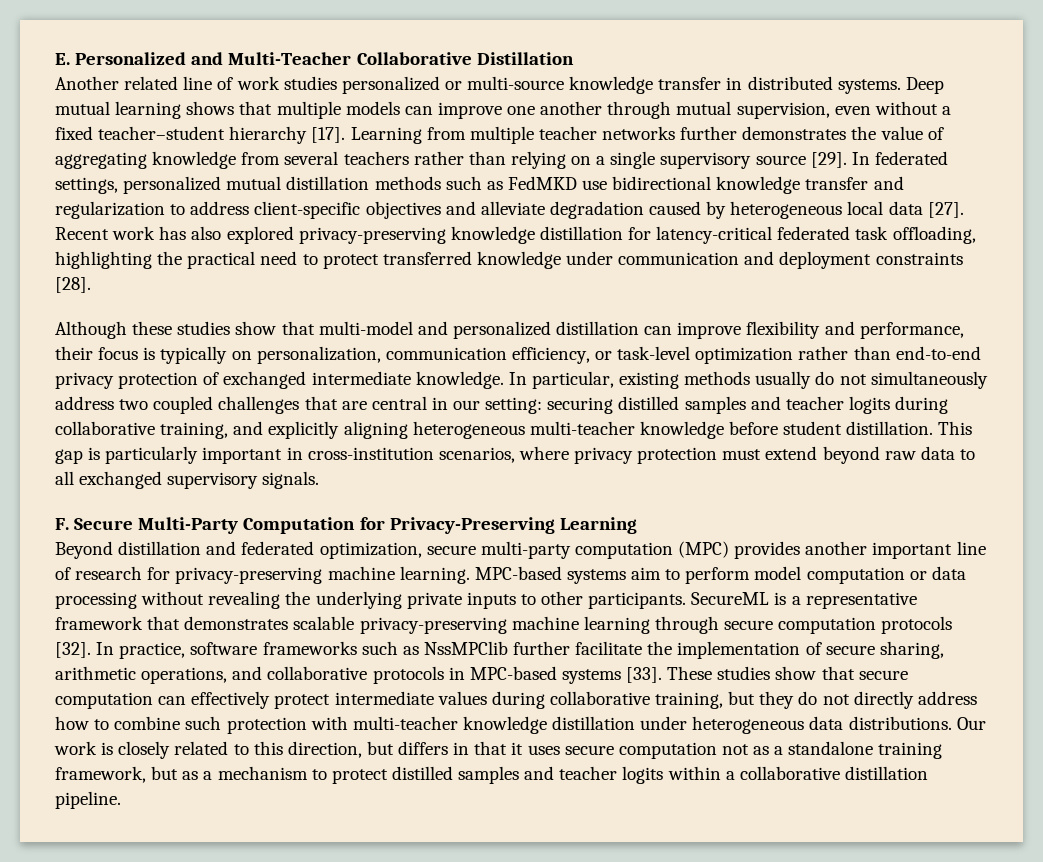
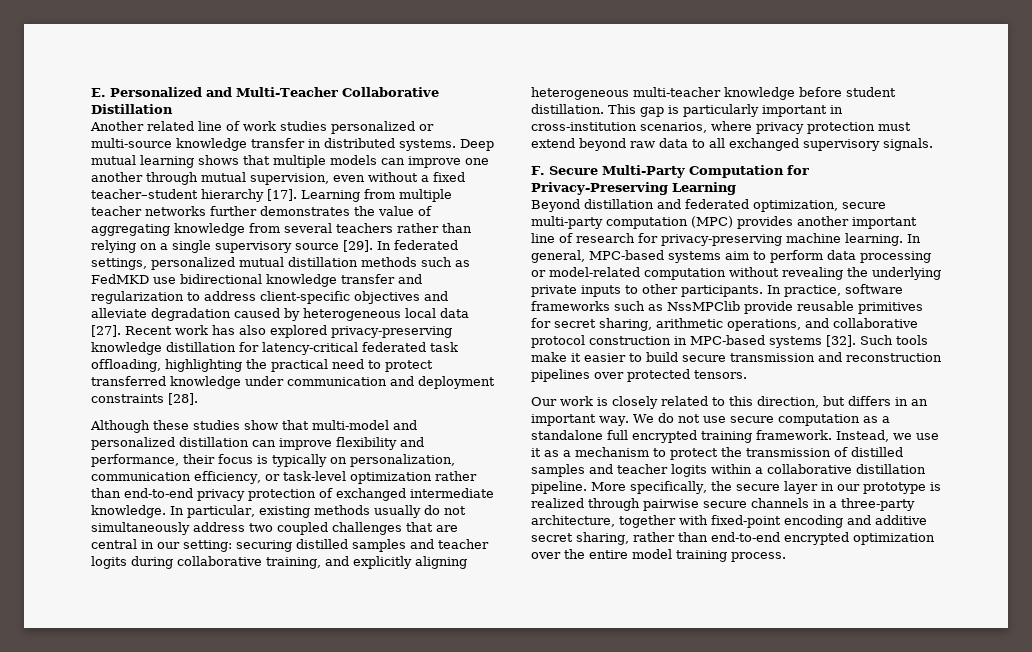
- MPC-based systems aim to perform model computation or data processing without revealing the underlying private inputs to other participants.
+ In general, MPC-based systems aim to perform data processing or model-related computation without revealing the underlying private inputs to other participants.
- SecureML is a representative framework that demonstrates scalable privacy-preserving machine learning through secure computation protocols [32].
- In practice, software frameworks such as NssMPClib further facilitate the implementation of secure sharing, arithmetic operations, and collaborative protocols in MPC-based systems [33]. These studies show that secure computation can effectively protect intermediate values during collaborative training, but they do not directly address how to combine such protection with multi-teacher knowledge distillation under heterogeneous data distributions. Our work is closely related to this direction, but differs in that it uses secure computation not as a standalone training framework, but as a mechanism to protect distilled samples and teacher logits within a collaborative distillation pipeline.
+ In practice, software frameworks such as NssMPClib provide reusable primitives for secret sharing, arithmetic operations, and collaborative protocol construction in MPC-based systems [32]. Such tools make it easier to build secure transmission and reconstruction pipelines over protected tensors.
+ Our work is closely related to this direction, but differs in an important way. We do not use secure computation as a standalone full encrypted training framework. Instead, we use it as a mechanism to protect the transmission of distilled samples and teacher logits within a collaborative distillation pipeline.
+ More specifically, the secure layer in our prototype is realized through pairwise secure channels in a three-party architecture, together with fixed-point encoding and additive secret sharing, rather than end-to-end encrypted optimization over the entire model training process.

